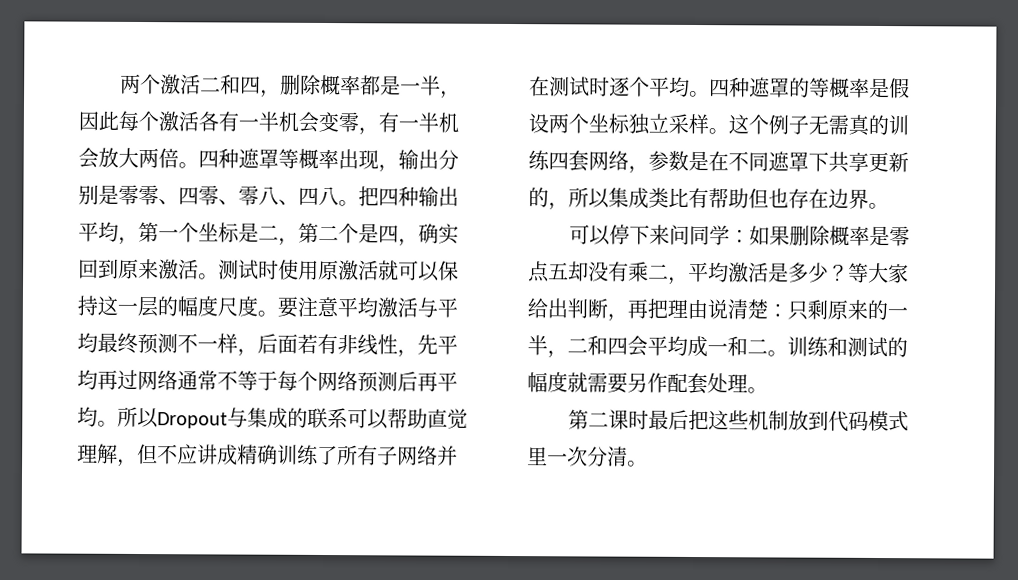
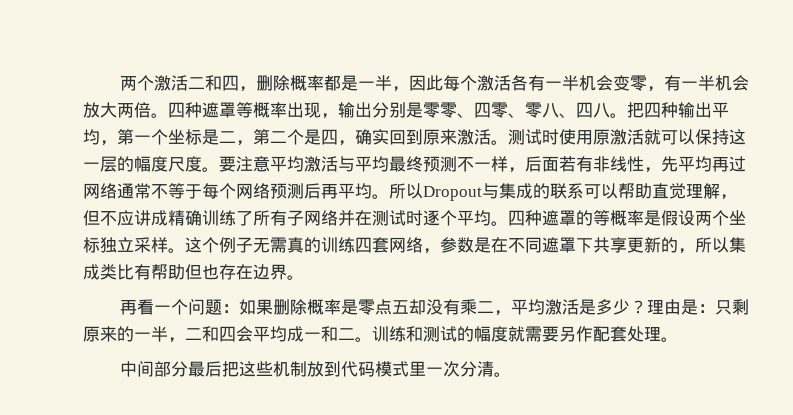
- 可以停下来问同学：如果删除概率是零点五却没有乘二，平均激活是多少？
+ 再看一个问题：如果删除概率是零点五却没有乘二，平均激活是多少？
- 等大家给出判断，再把理由说清楚：只剩原来的一半，二和四会平均成一和二。
+ 理由是：只剩原来的一半，二和四会平均成一和二。
- 第二课时最后把这些机制放到代码模式里一次分清。
+ 中间部分最后把这些机制放到代码模式里一次分清。

